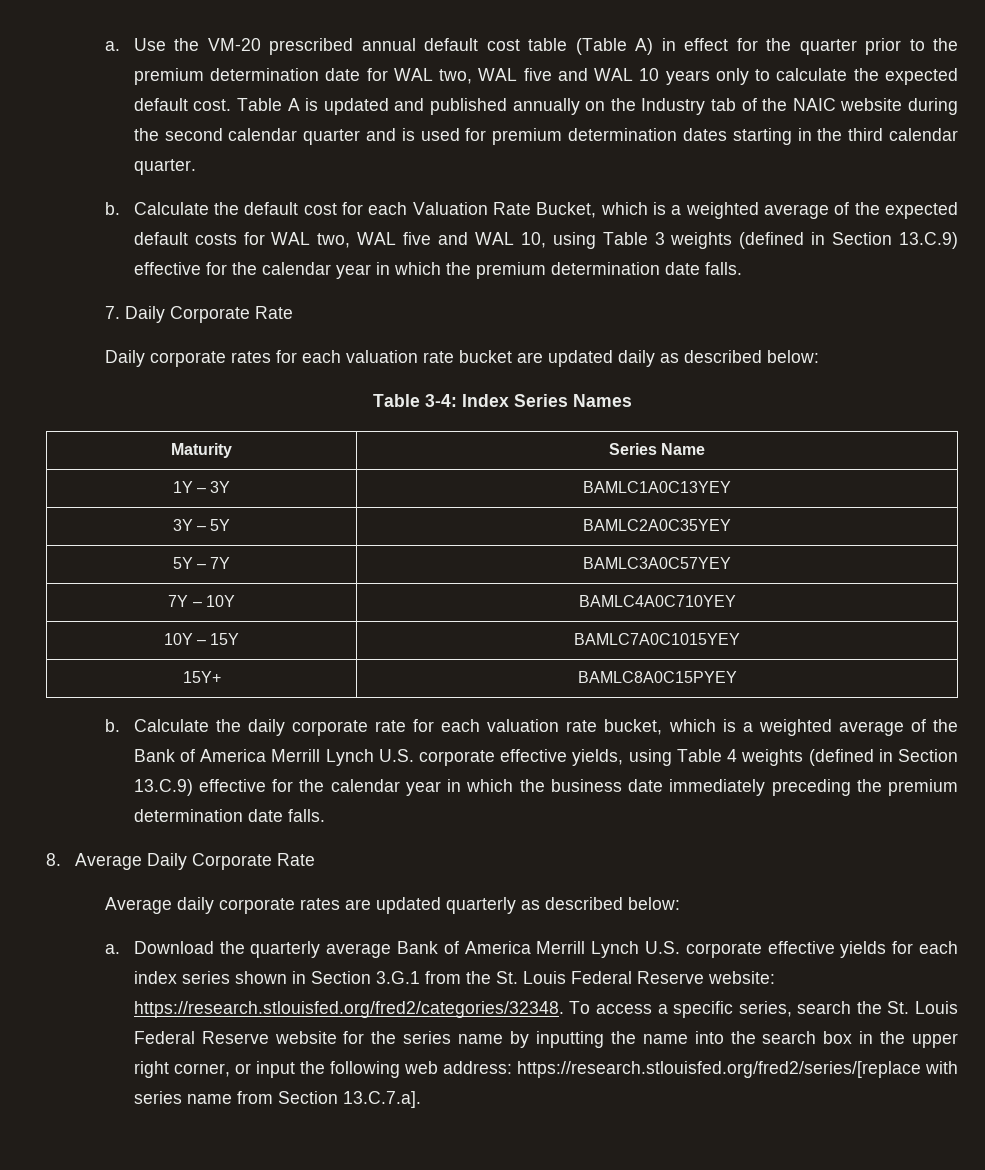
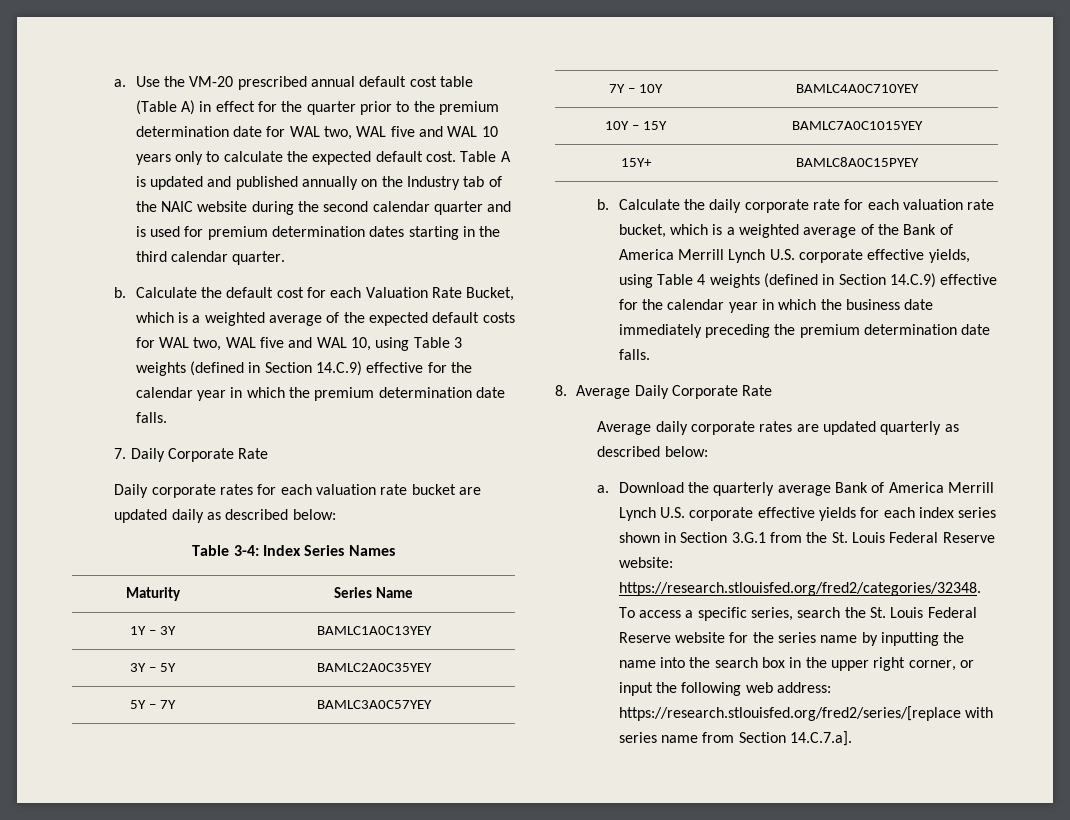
- Calculate the default cost for each Valuation Rate Bucket, which is a weighted average of the expected default costs for WAL two, WAL five and WAL 10, using Table 3 weights (defined in Section 13.C.9) effective for the calendar year in which the premium determination date falls.
+ Calculate the default cost for each Valuation Rate Bucket, which is a weighted average of the expected default costs for WAL two, WAL five and WAL 10, using Table 3 weights (defined in Section 14.C.9) effective for the calendar year in which the premium determination date falls.
- Calculate the daily corporate rate for each valuation rate bucket, which is a weighted average of the Bank of America Merrill Lynch U.S. corporate effective yields, using Table 4 weights (defined in Section 13.C.9) effective for the calendar year in which the business date immediately preceding the premium determination date falls.
+ Calculate the daily corporate rate for each valuation rate bucket, which is a weighted average of the Bank of America Merrill Lynch U.S. corporate effective yields, using Table 4 weights (defined in Section 14.C.9) effective for the calendar year in which the business date immediately preceding the premium determination date falls.
- https://research.stlouisfed.org/fred2/series/[replace with series name from Section 13.C.7.a].
+ https://research.stlouisfed.org/fred2/series/[replace with series name from Section 14.C.7.a].

